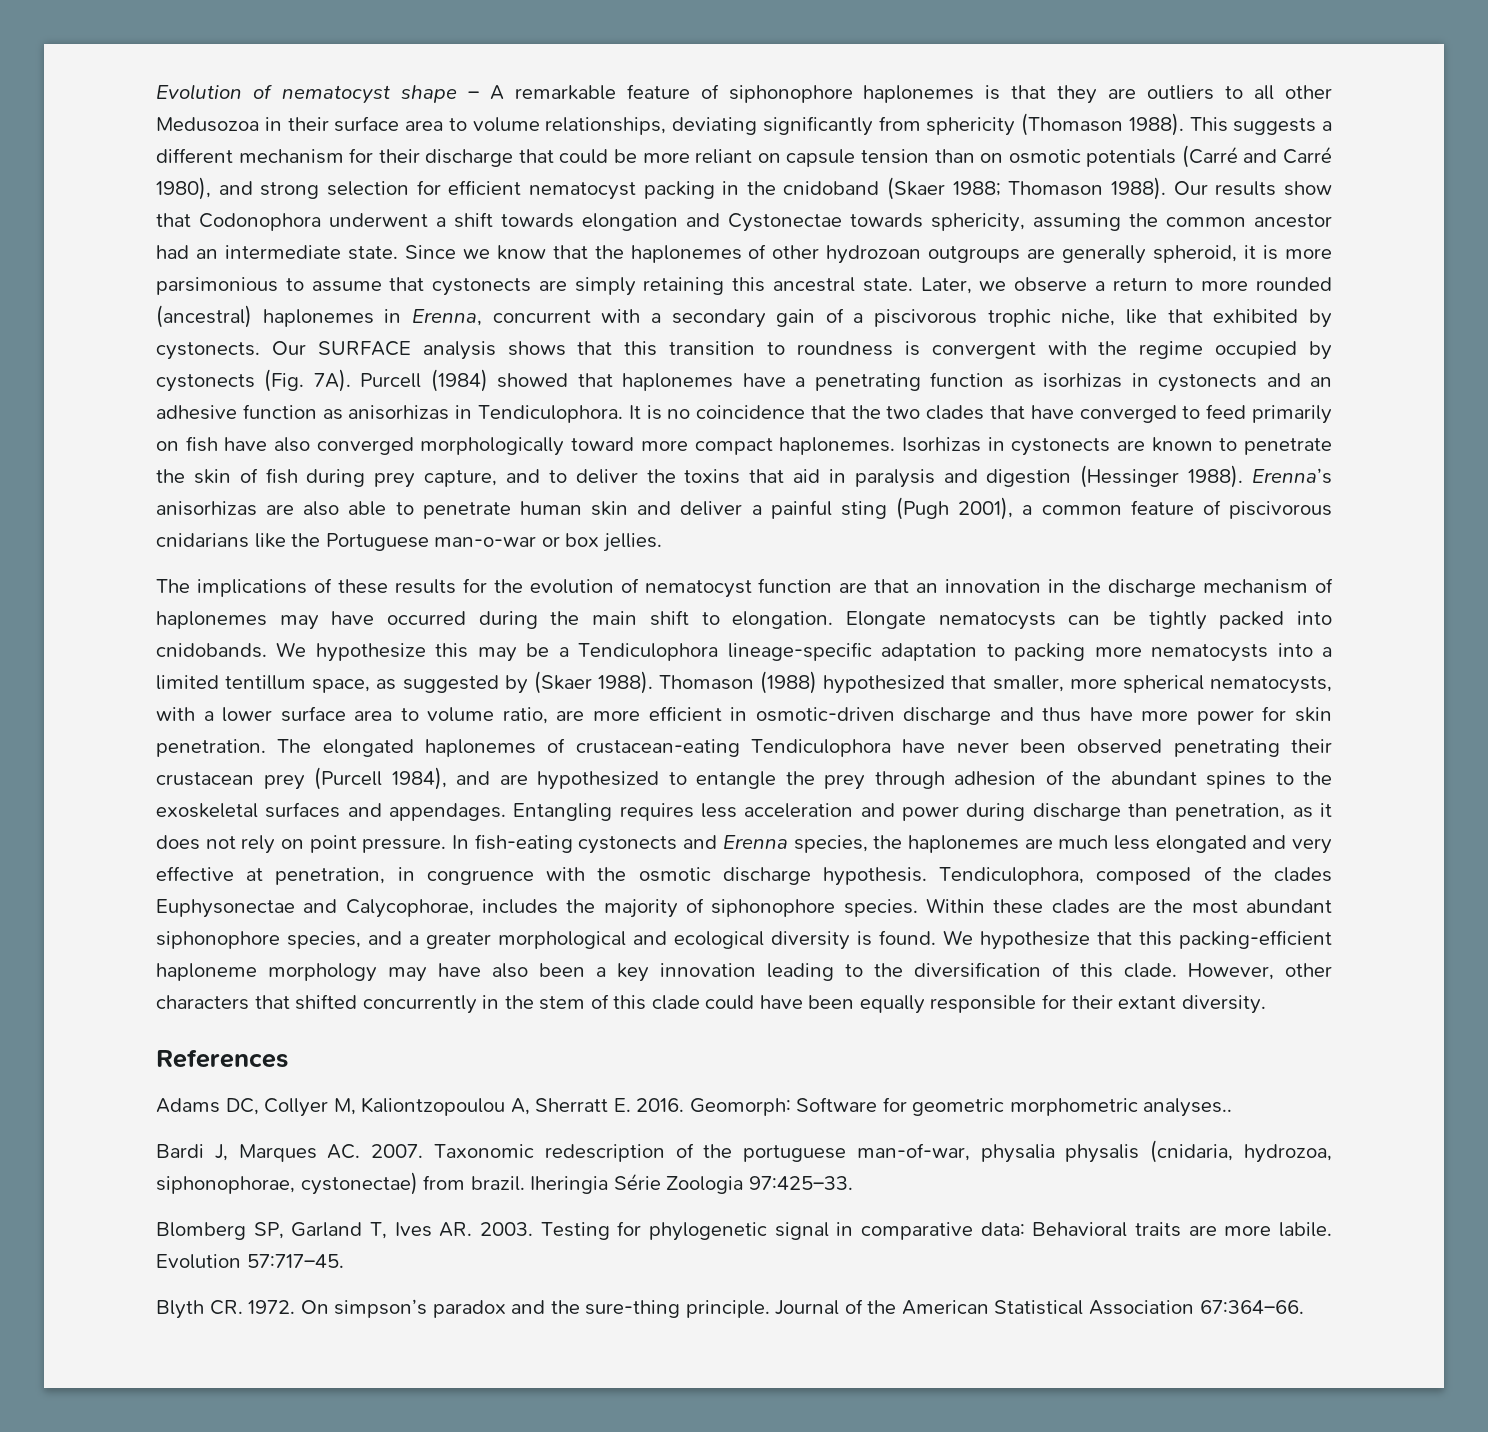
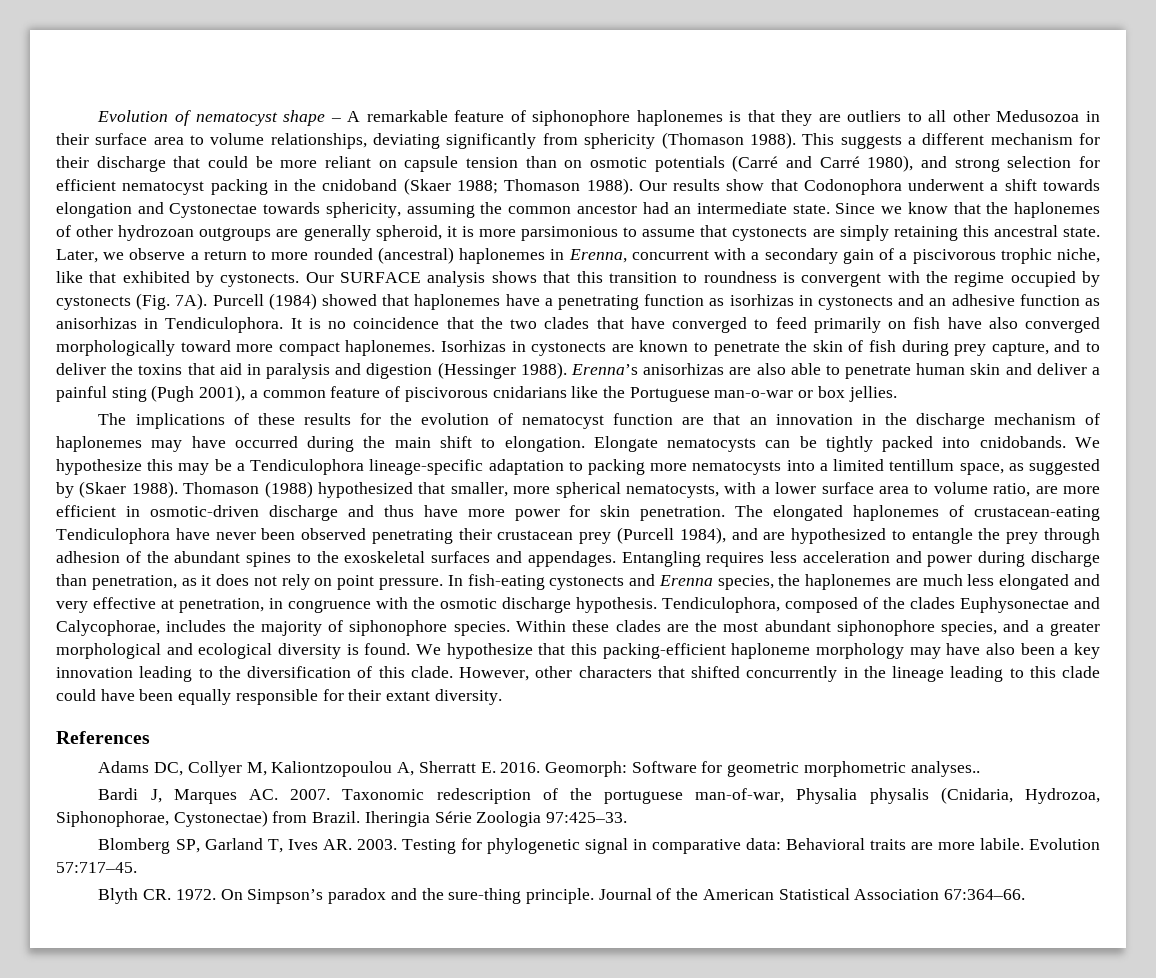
- However, other characters that shifted concurrently in the stem of this clade could have been equally responsible for their extant diversity.
+ However, other characters that shifted concurrently in the lineage leading to this clade could have been equally responsible for their extant diversity.
- Taxonomic redescription of the portuguese man-of-war, physalia physalis (cnidaria, hydrozoa, siphonophorae, cystonectae) from brazil.
+ Taxonomic redescription of the portuguese man-of-war, Physalia physalis (Cnidaria, Hydrozoa, Siphonophorae, Cystonectae) from Brazil.
- On simpson’s paradox and the sure-thing principle.
+ On Simpson’s paradox and the sure-thing principle.

